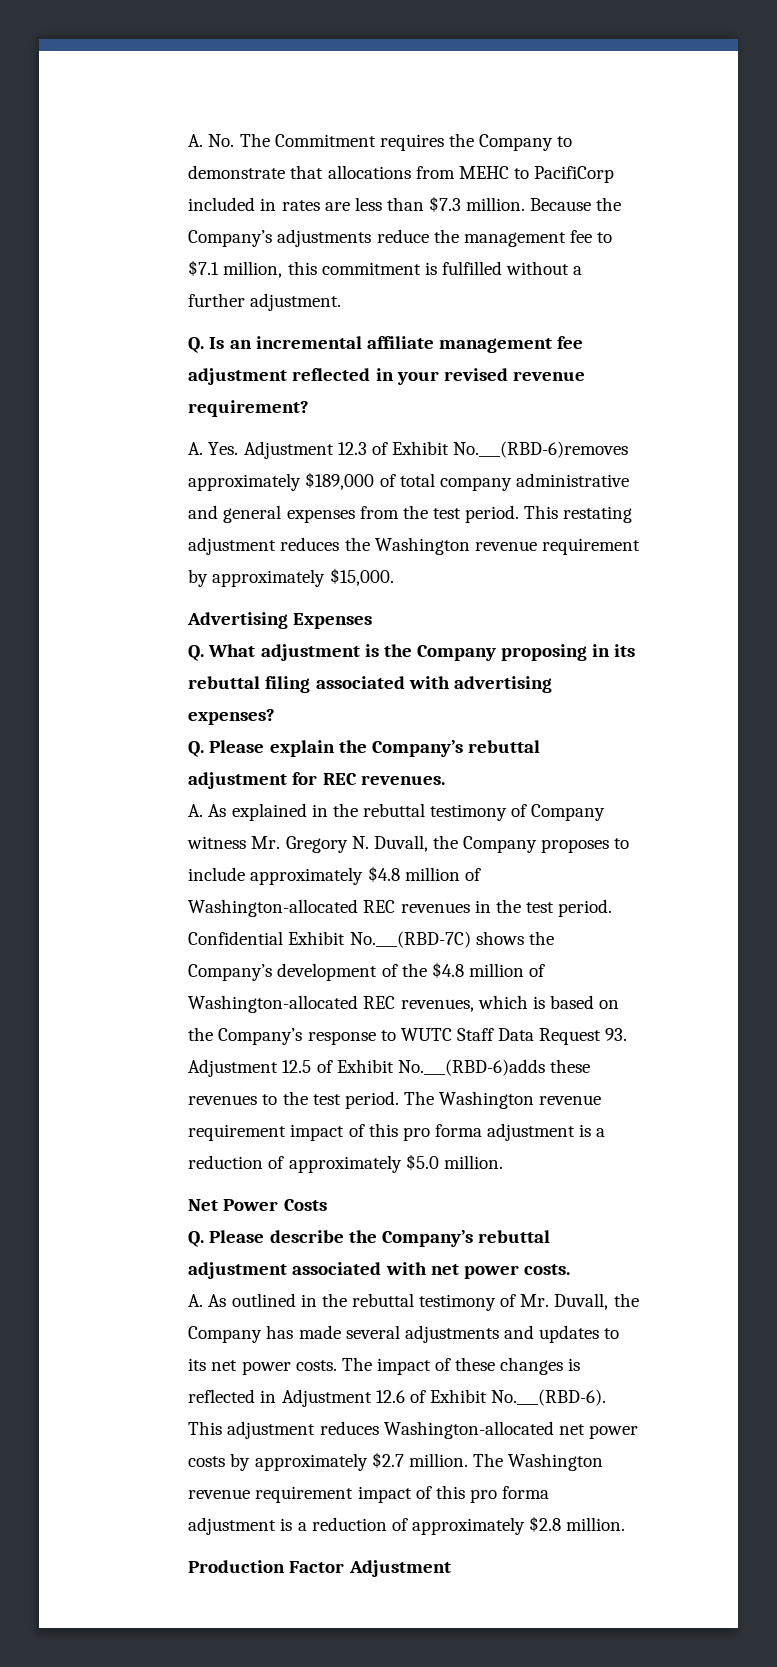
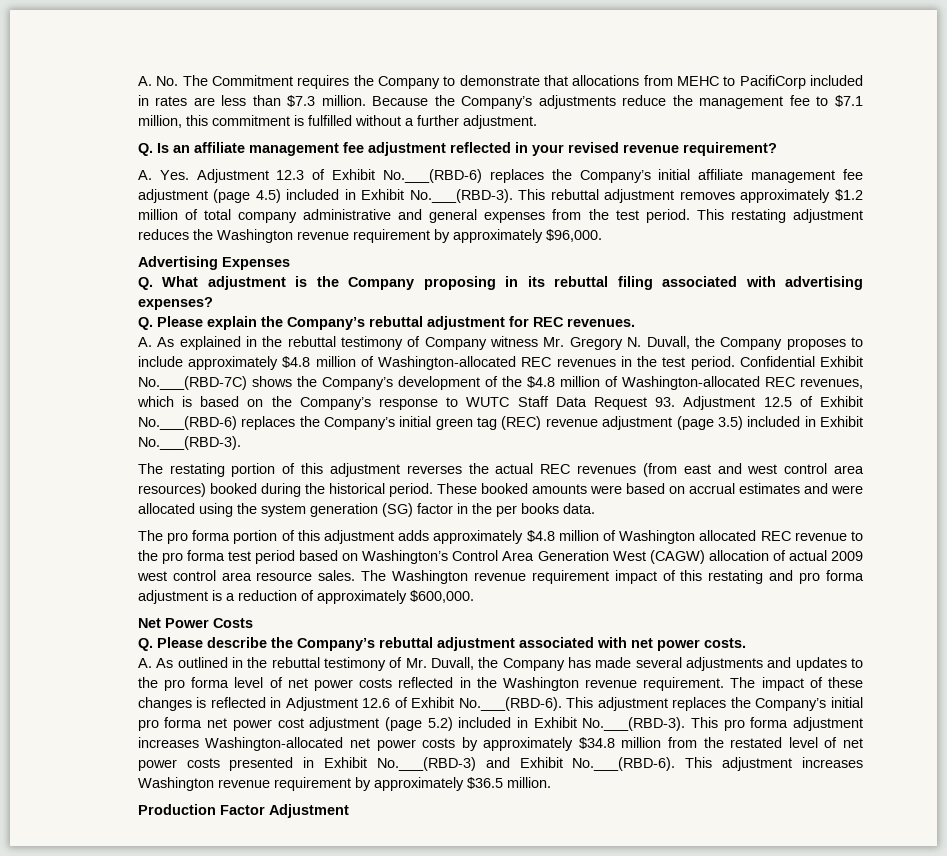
- Q. Is an incremental affiliate management fee adjustment reflected in your revised revenue requirement?
+ Q. Is an affiliate management fee adjustment reflected in your revised revenue requirement?
- A. Yes. Adjustment 12.3 of Exhibit No.___(RBD-6)removes approximately $189,000 of total company administrative and general expenses from the test period.
+ A. Yes. Adjustment 12.3 of Exhibit No.___(RBD-6) replaces the Company’s initial affiliate management fee adjustment (page 4.5) included in Exhibit No.___(RBD-3). This rebuttal adjustment removes approximately $1.2 million of total company administrative and general expenses from the test period.
- This restating adjustment reduces the Washington revenue requirement by approximately $15,000.
+ This restating adjustment reduces the Washington revenue requirement by approximately $96,000.
- Confidential Exhibit No.___(RBD-7C) shows the Company’s development of the $4.8 million of Washington-allocated REC revenues, which is based on the Company’s response to WUTC Staff Data Request 93. Adjustment 12.5 of Exhibit No.___(RBD-6)adds these revenues to the test period. The Washington revenue requirement impact of this pro forma adjustment is a reduction of approximately $5.0 million.
+ Confidential Exhibit No.___(RBD-7C) shows the Company’s development of the $4.8 million of Washington-allocated REC revenues, which is based on the Company’s response to WUTC Staff Data Request 93. Adjustment 12.5 of Exhibit No.___(RBD-6) replaces the Company’s initial green tag (REC) revenue adjustment (page 3.5) included in Exhibit No.___(RBD-3).
+ The restating portion of this adjustment reverses the actual REC revenues (from east and west control area resources) booked during the historical period. These booked amounts were based on accrual estimates and were allocated using the system generation (SG) factor in the per books data.
+ The pro forma portion of this adjustment adds approximately $4.8 million of Washington allocated REC revenue to the pro forma test period based on Washington’s Control Area Generation West (CAGW) allocation of actual 2009 west control area resource sales. The Washington revenue requirement impact of this restating and pro forma adjustment is a reduction of approximately $600,000.
- A. As outlined in the rebuttal testimony of Mr. Duvall, the Company has made several adjustments and updates to its net power costs.
+ A. As outlined in the rebuttal testimony of Mr. Duvall, the Company has made several adjustments and updates to the pro forma level of net power costs reflected in the Washington revenue requirement.
- The impact of these changes is reflected in Adjustment 12.6 of Exhibit No.___(RBD-6). This adjustment reduces Washington-allocated net power costs by approximately $2.7 million. The Washington revenue requirement impact of this pro forma adjustment is a reduction of approximately $2.8 million.
+ The impact of these changes is reflected in Adjustment 12.6 of Exhibit No.___(RBD-6). This adjustment replaces the Company’s initial pro forma net power cost adjustment (page 5.2) included in Exhibit No.___(RBD-3). This pro forma adjustment increases Washington-allocated net power costs by approximately $34.8 million from the restated level of net power costs presented in Exhibit No.___(RBD-3) and Exhibit No.___(RBD-6). This adjustment increases Washington revenue requirement by approximately $36.5 million.

